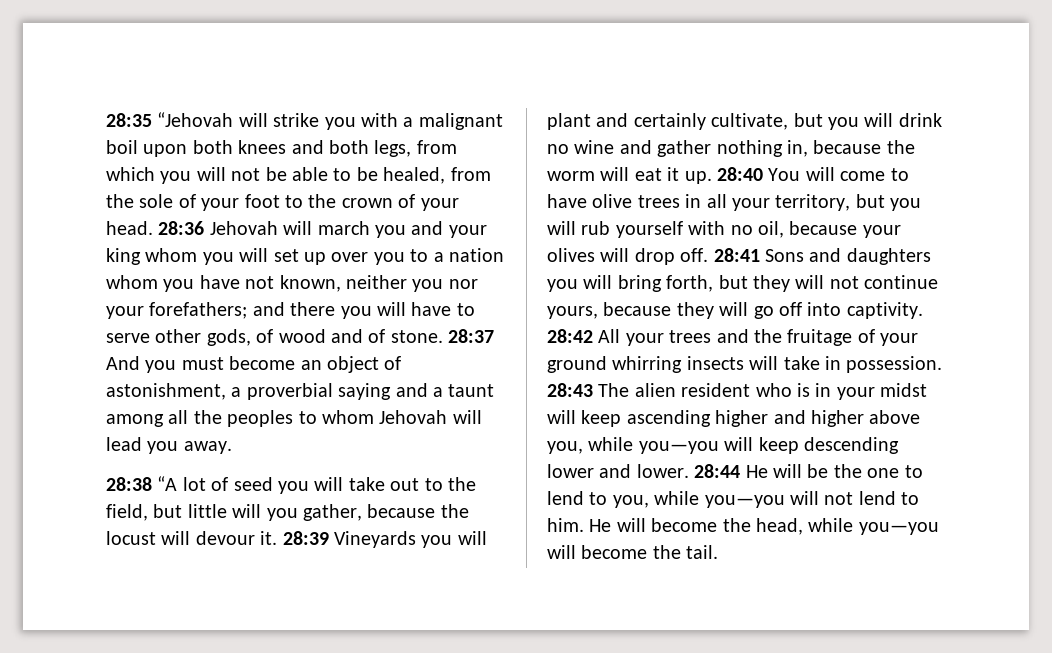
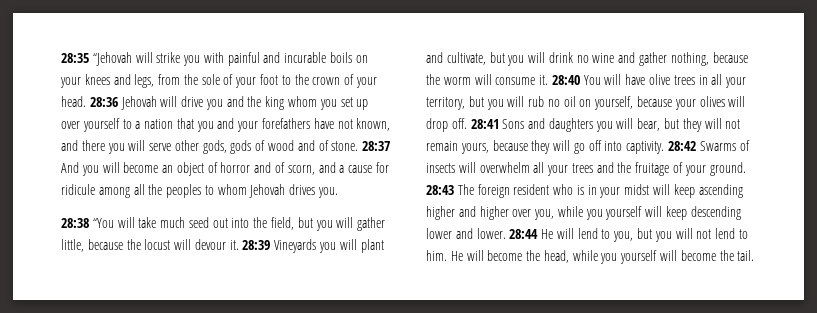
- 28:35 “Jehovah will strike you with a malignant boil upon both knees and both legs, from which you will not be able to be healed, from the sole of your foot to the crown of your head.
+ 28:35 “Jehovah will strike you with painful and incurable boils on your knees and legs, from the sole of your foot to the crown of your head.
- 28:36 Jehovah will march you and your king whom you will set up over you to a nation whom you have not known, neither you nor your forefathers; and there you will have to serve other gods, of wood and of stone.
+ 28:36 Jehovah will drive you and the king whom you set up over yourself to a nation that you and your forefathers have not known, and there you will serve other gods, gods of wood and of stone.
- 28:37 And you must become an object of astonishment, a proverbial saying and a taunt among all the peoples to whom Jehovah will lead you away.
- 28:38 “A lot of seed you will take out to the field, but little will you gather, because the locust will devour it.
+ 28:37 And you will become an object of horror and of scorn, and a cause for ridicule among all the peoples to whom Jehovah drives you.
+ 28:38 “You will take much seed out into the field, but you will gather little, because the locust will devour it.
- 28:39 Vineyards you will plant and certainly cultivate, but you will drink no wine and gather nothing in, because the worm will eat it up.
+ 28:39 Vineyards you will plant and cultivate, but you will drink no wine and gather nothing, because the worm will consume it.
- 28:40 You will come to have olive trees in all your territory, but you will rub yourself with no oil, because your olives will drop off.
+ 28:40 You will have olive trees in all your territory, but you will rub no oil on yourself, because your olives will drop off.
- 28:41 Sons and daughters you will bring forth, but they will not continue yours, because they will go off into captivity.
+ 28:41 Sons and daughters you will bear, but they will not remain yours, because they will go off into captivity.
- 28:42 All your trees and the fruitage of your ground whirring insects will take in possession.
+ 28:42 Swarms of insects will overwhelm all your trees and the fruitage of your ground.
- 28:43 The alien resident who is in your midst will keep ascending higher and higher above you, while you—you will keep descending lower and lower.
+ 28:43 The foreign resident who is in your midst will keep ascending higher and higher over you, while you yourself will keep descending lower and lower.
- 28:44 He will be the one to lend to you, while you—you will not lend to him.
+ 28:44 He will lend to you, but you will not lend to him.
- He will become the head, while you—you will become the tail.
+ He will become the head, while you yourself will become the tail.

